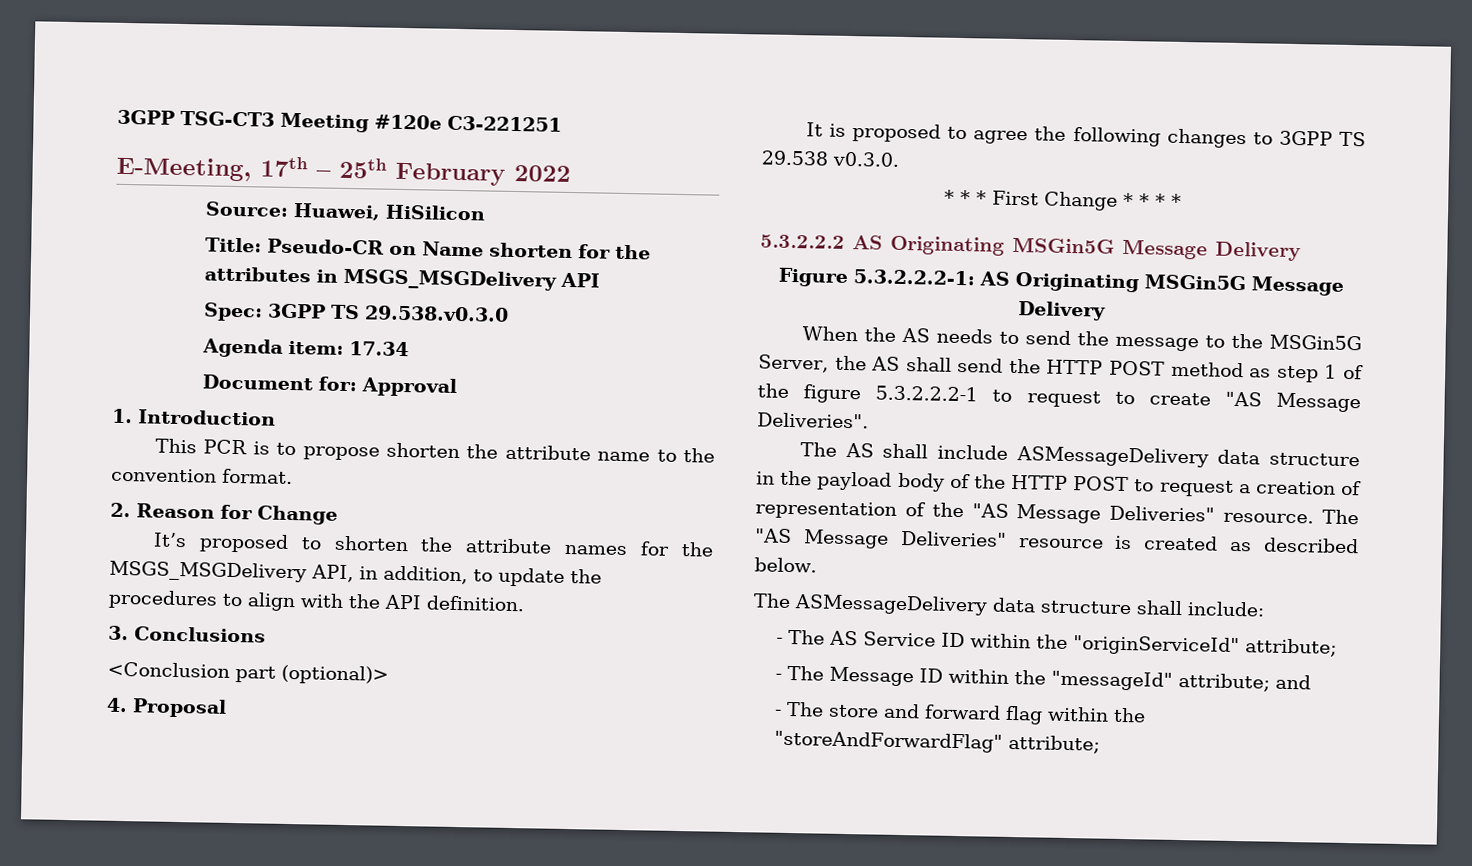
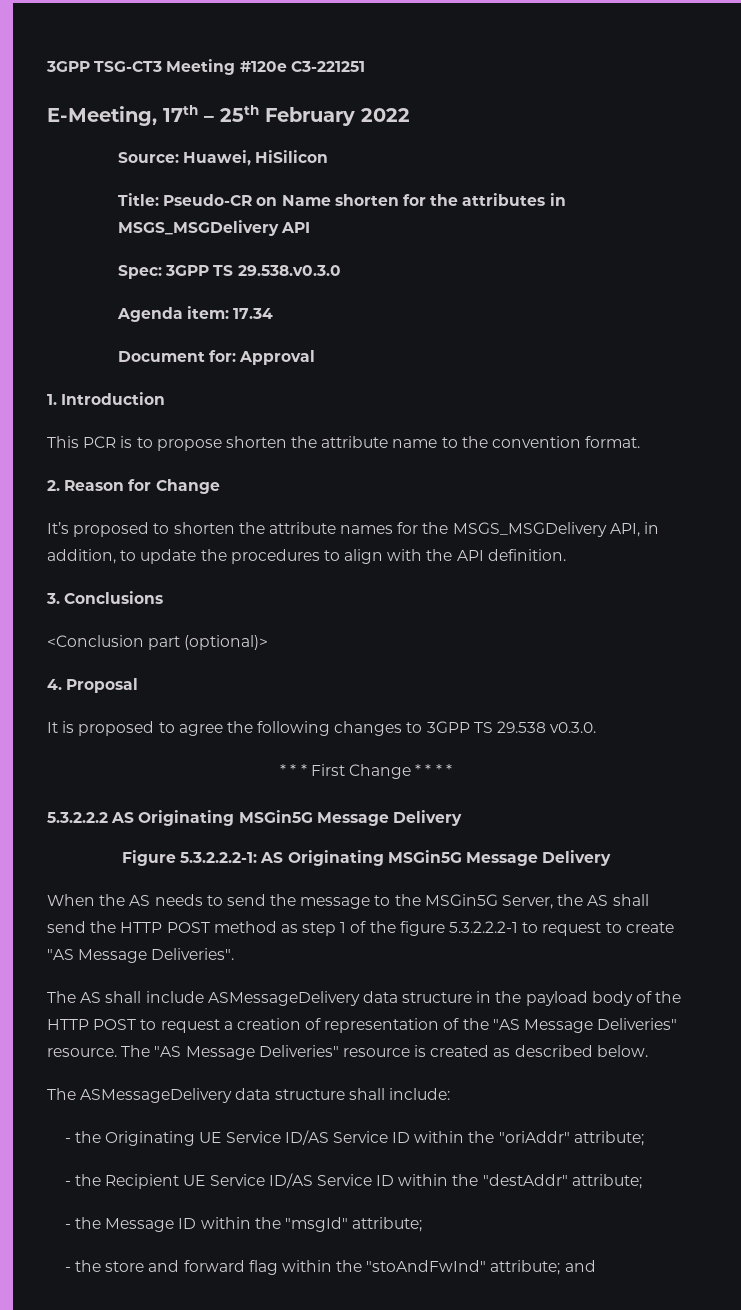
- - The AS Service ID within the "originServiceId" attribute;
- - The Message ID within the "messageId" attribute; and
- - The store and forward flag within the "storeAndForwardFlag" attribute;
+ - the Originating UE Service ID/AS Service ID within the "oriAddr" attribute;
+ - the Recipient UE Service ID/AS Service ID within the "destAddr" attribute;
+ - the Message ID within the "msgId" attribute;
+ - the store and forward flag within the "stoAndFwInd" attribute; and

